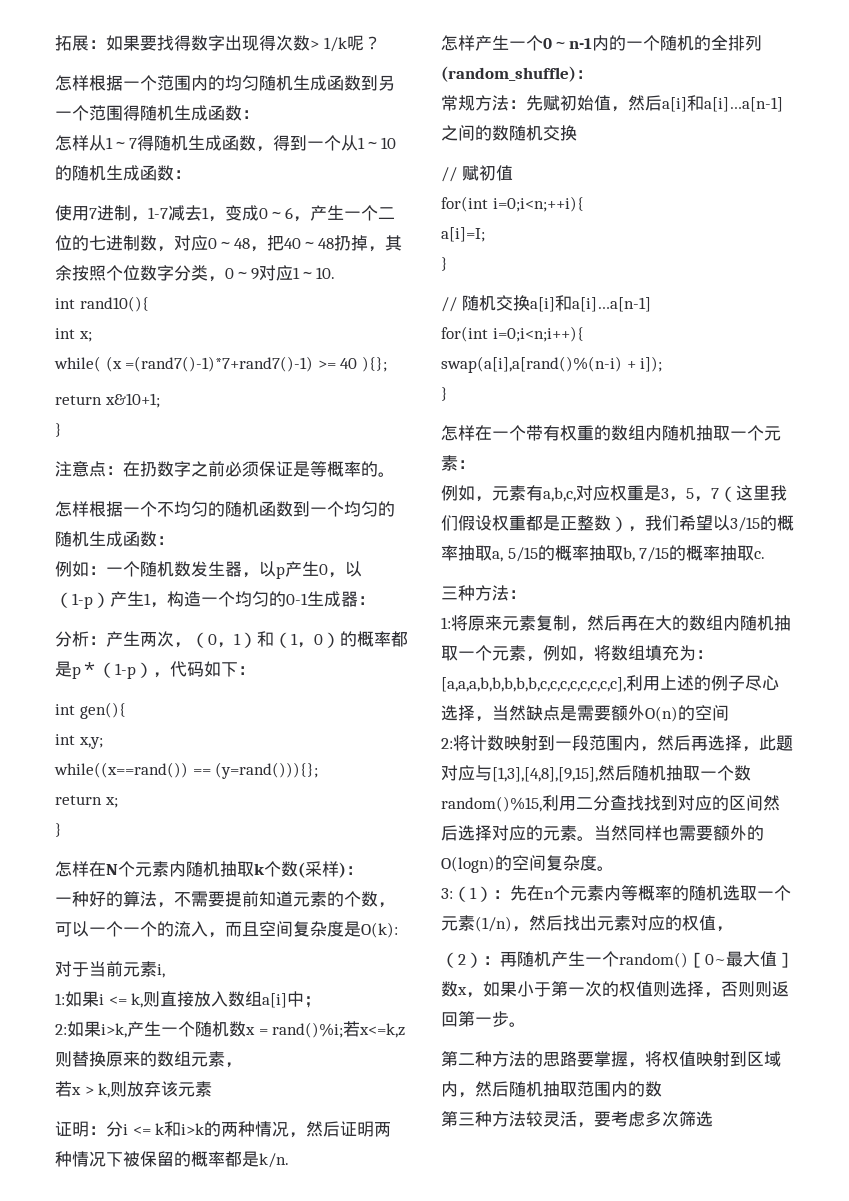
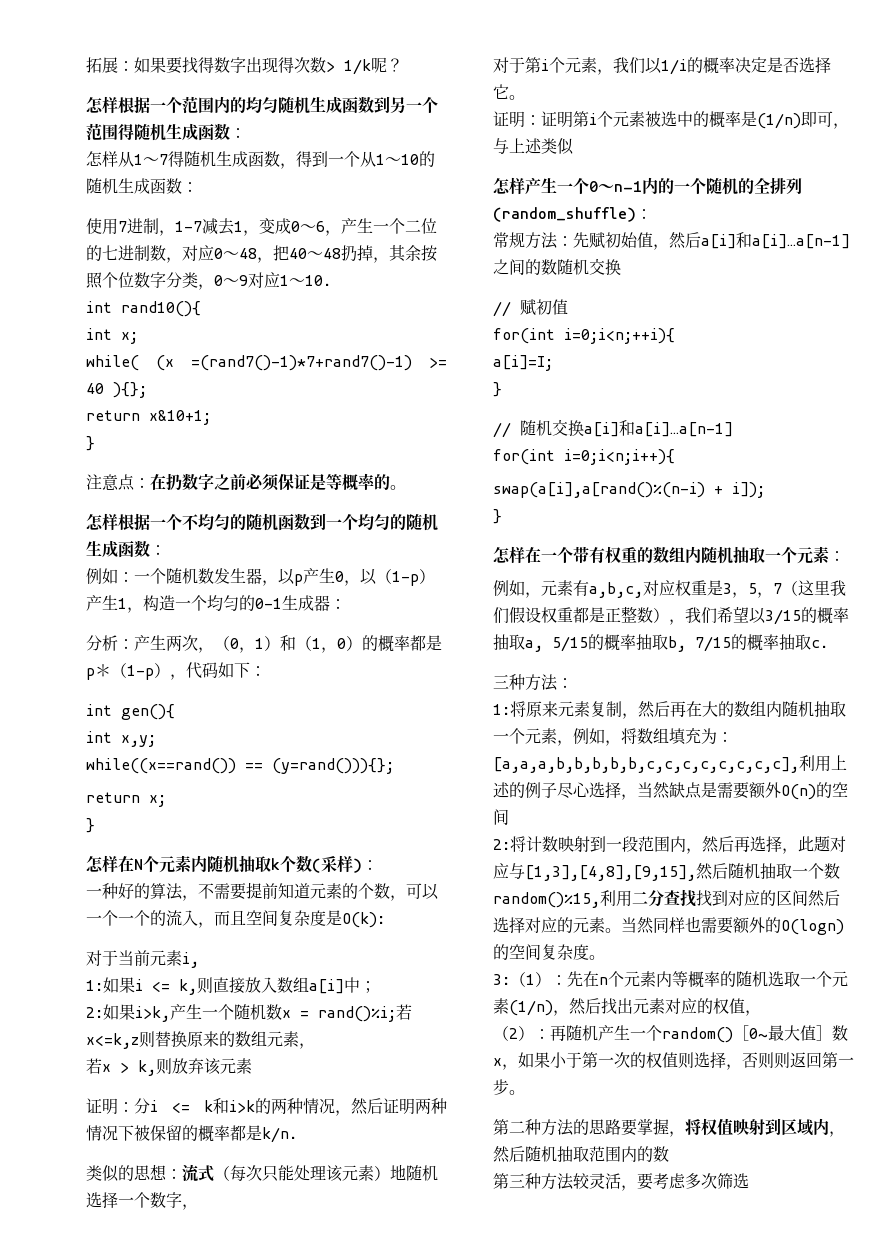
+ 类似的思想：流式（每次只能处理该元素）地随机选择一个数字，
+ 对于第i个元素，我们以1/i的概率决定是否选择它。
+ 证明：证明第i个元素被选中的概率是(1/n)即可，与上述类似

